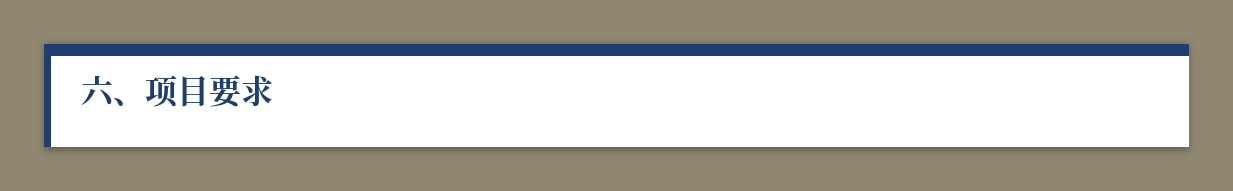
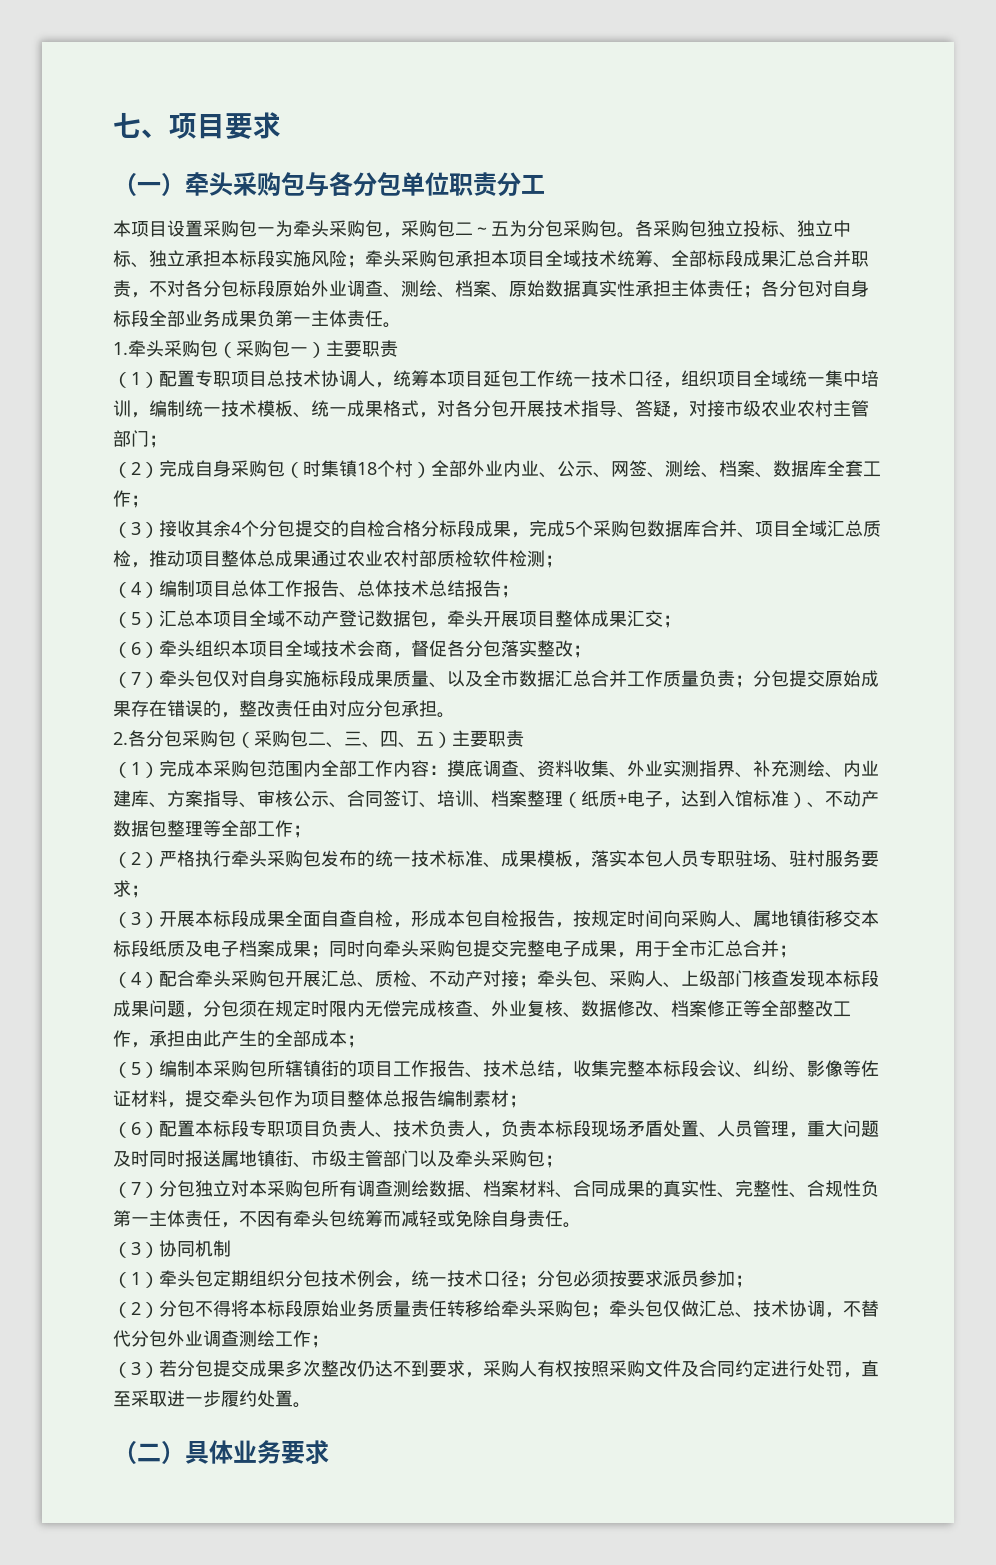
- 六、项目要求
+ 七、项目要求
+ （一）牵头采购包与各分包单位职责分工
+ 本项目设置采购包一为牵头采购包，采购包二～五为分包采购包。各采购包独立投标、独立中标、独立承担本标段实施风险；牵头采购包承担本项目全域技术统筹、全部标段成果汇总合并职责，不对各分包标段原始外业调查、测绘、档案、原始数据真实性承担主体责任；各分包对自身标段全部业务成果负第一主体责任。
+ 1.牵头采购包（采购包一）主要职责
+ （1）配置专职项目总技术协调人，统筹本项目延包工作统一技术口径，组织项目全域统一集中培训，编制统一技术模板、统一成果格式，对各分包开展技术指导、答疑，对接市级农业农村主管部门；
+ （2）完成自身采购包（时集镇18个村）全部外业内业、公示、网签、测绘、档案、数据库全套工作；
+ （3）接收其余4个分包提交的自检合格分标段成果，完成5个采购包数据库合并、项目全域汇总质检，推动项目整体总成果通过农业农村部质检软件检测；
+ （4）编制项目总体工作报告、总体技术总结报告；
+ （5）汇总本项目全域不动产登记数据包，牵头开展项目整体成果汇交；
+ （6）牵头组织本项目全域技术会商，督促各分包落实整改；
+ （7）牵头包仅对自身实施标段成果质量、以及全市数据汇总合并工作质量负责；分包提交原始成果存在错误的，整改责任由对应分包承担。
+ 2.各分包采购包（采购包二、三、四、五）主要职责
+ （1）完成本采购包范围内全部工作内容：摸底调查、资料收集、外业实测指界、补充测绘、内业建库、方案指导、审核公示、合同签订、培训、档案整理（纸质+电子，达到入馆标准）、不动产数据包整理等全部工作；
+ （2）严格执行牵头采购包发布的统一技术标准、成果模板，落实本包人员专职驻场、驻村服务要求；
+ （3）开展本标段成果全面自查自检，形成本包自检报告，按规定时间向采购人、属地镇街移交本标段纸质及电子档案成果；同时向牵头采购包提交完整电子成果，用于全市汇总合并；
+ （4）配合牵头采购包开展汇总、质检、不动产对接；牵头包、采购人、上级部门核查发现本标段成果问题，分包须在规定时限内无偿完成核查、外业复核、数据修改、档案修正等全部整改工作，承担由此产生的全部成本；
+ （5）编制本采购包所辖镇街的项目工作报告、技术总结，收集完整本标段会议、纠纷、影像等佐证材料，提交牵头包作为项目整体总报告编制素材；
+ （6）配置本标段专职项目负责人、技术负责人，负责本标段现场矛盾处置、人员管理，重大问题及时同时报送属地镇街、市级主管部门以及牵头采购包；
+ （7）分包独立对本采购包所有调查测绘数据、档案材料、合同成果的真实性、完整性、合规性负第一主体责任，不因有牵头包统筹而减轻或免除自身责任。
+ （3）协同机制
+ （1）牵头包定期组织分包技术例会，统一技术口径；分包必须按要求派员参加；
+ （2）分包不得将本标段原始业务质量责任转移给牵头采购包；牵头包仅做汇总、技术协调，不替代分包外业调查测绘工作；
+ （3）若分包提交成果多次整改仍达不到要求，采购人有权按照采购文件及合同约定进行处罚，直至采取进一步履约处置。
+ （二）具体业务要求

